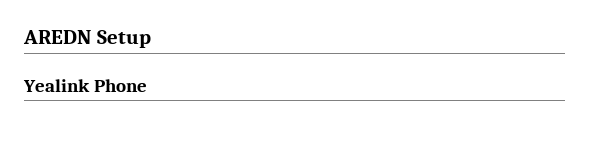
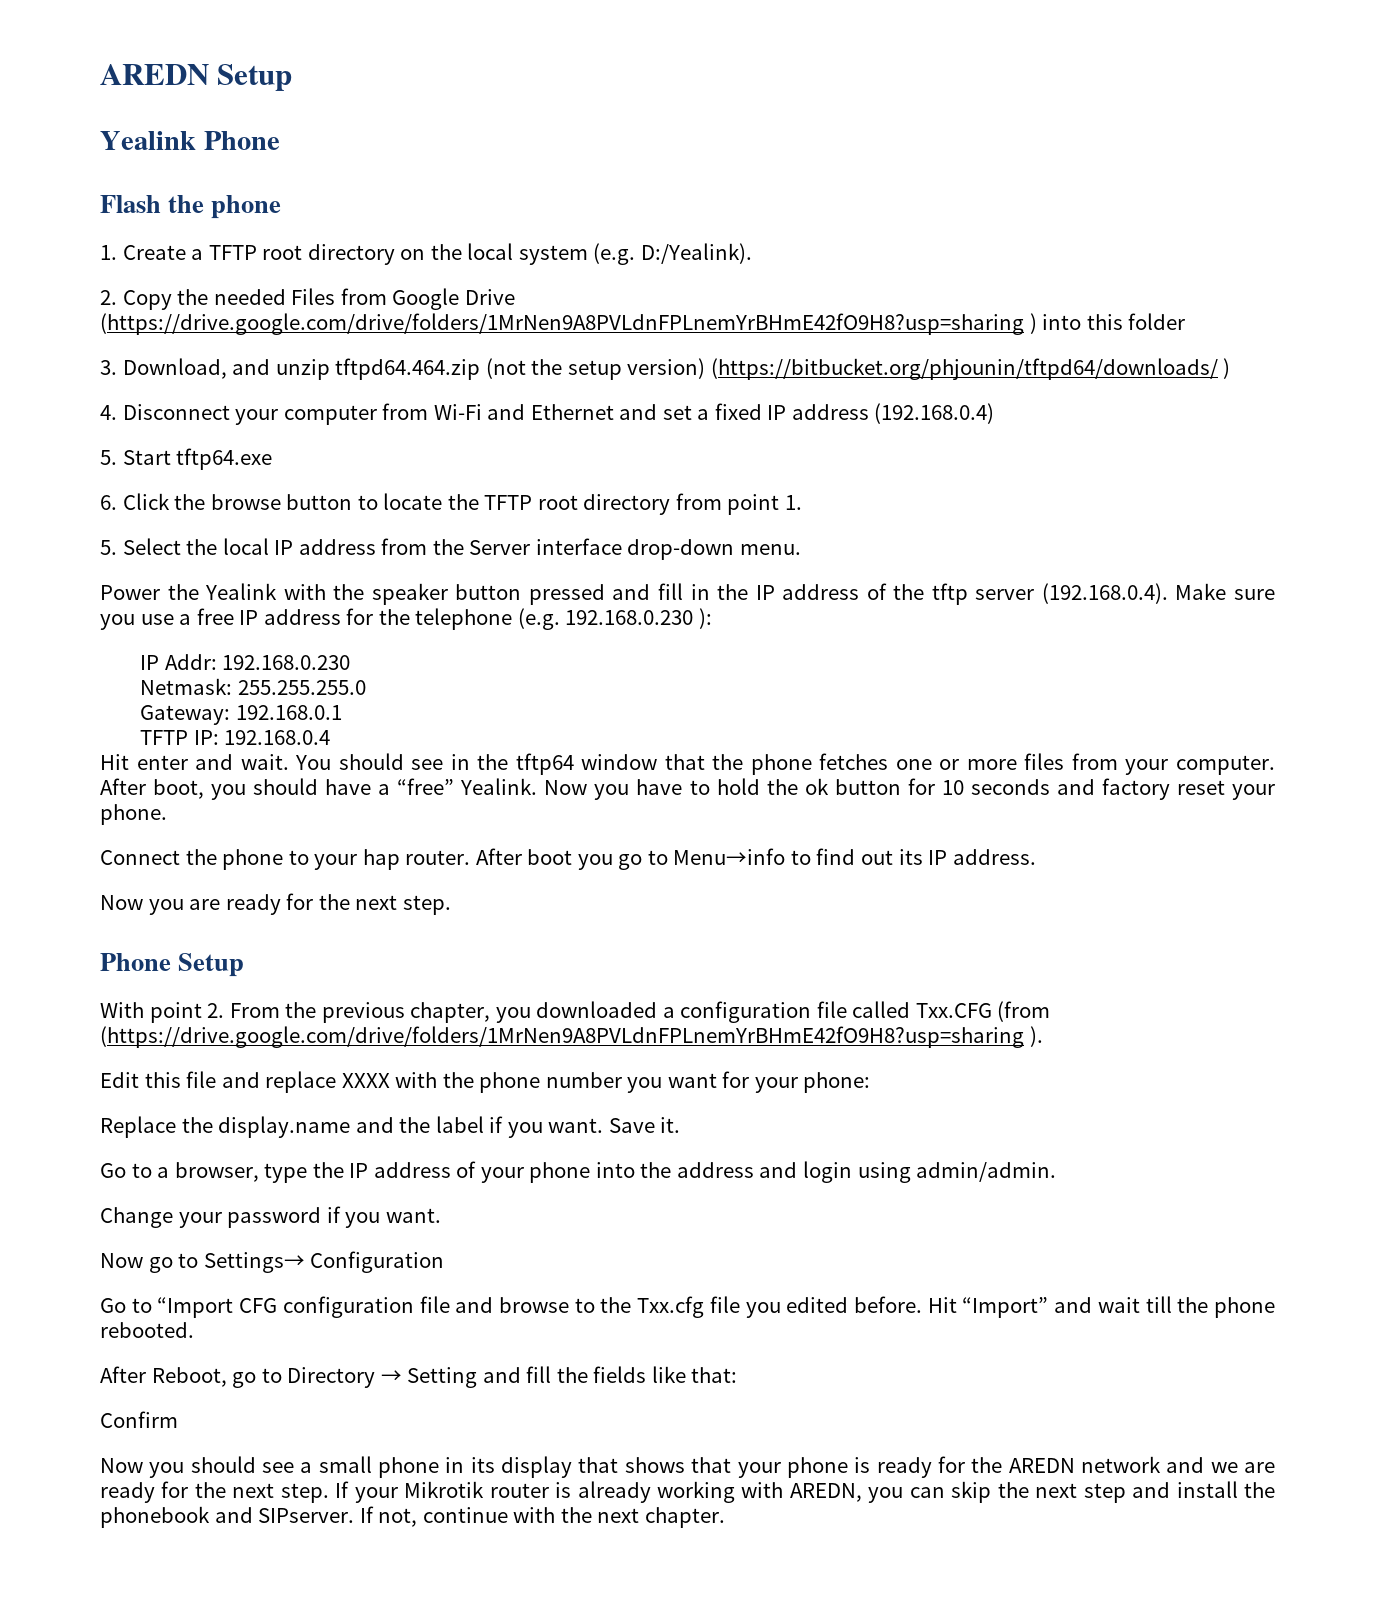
+ Flash the phone
+ 1. Create a TFTP root directory on the local system (e.g. D:/Yealink).
+ 2. Copy the needed Files from Google Drive (https://drive.google.com/drive/folders/1MrNen9A8PVLdnFPLnemYrBHmE42fO9H8?usp=sharing ) into this folder
+ 3. Download, and unzip tftpd64.464.zip (not the setup version) (https://bitbucket.org/phjounin/tftpd64/downloads/ )
+ 4. Disconnect your computer from Wi-Fi and Ethernet and set a fixed IP address (192.168.0.4)
+ 5. Start tftp64.exe
+ 6. Click the browse button to locate the TFTP root directory from point 1.
+ 5. Select the local IP address from the Server interface drop-down menu.
+ Power the Yealink with the speaker button pressed and fill in the IP address of the tftp server (192.168.0.4). Make sure you use a free IP address for the telephone (e.g. 192.168.0.230 ):
+ IP Addr: 192.168.0.230
+ Netmask: 255.255.255.0
+ Gateway: 192.168.0.1
+ TFTP IP: 192.168.0.4
+ Hit enter and wait. You should see in the tftp64 window that the phone fetches one or more files from your computer. After boot, you should have a “free” Yealink. Now you have to hold the ok button for 10 seconds and factory reset your phone.
+ Connect the phone to your hap router. After boot you go to Menu→info to find out its IP address.
+ Now you are ready for the next step.
+ Phone Setup
+ With point 2. From the previous chapter, you downloaded a configuration file called Txx.CFG (from (https://drive.google.com/drive/folders/1MrNen9A8PVLdnFPLnemYrBHmE42fO9H8?usp=sharing ).
+ Edit this file and replace XXXX with the phone number you want for your phone:
+ Replace the display.name and the label if you want. Save it.
+ Go to a browser, type the IP address of your phone into the address and login using admin/admin.
+ Change your password if you want.
+ Now go to Settings→ Configuration
+ Go to “Import CFG configuration file and browse to the Txx.cfg file you edited before. Hit “Import” and wait till the phone rebooted.
+ After Reboot, go to Directory → Setting and fill the fields like that:
+ Confirm
+ Now you should see a small phone in its display that shows that your phone is ready for the AREDN network and we are ready for the next step. If your Mikrotik router is already working with AREDN, you can skip the next step and install the phonebook and SIPserver. If not, continue with the next chapter.

